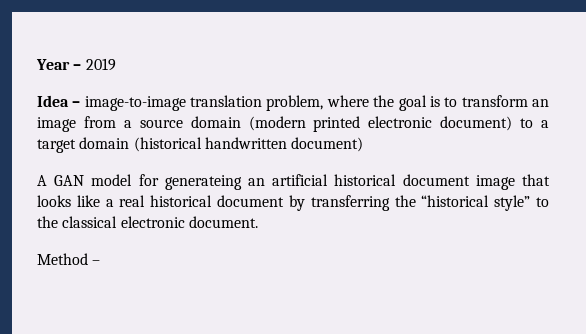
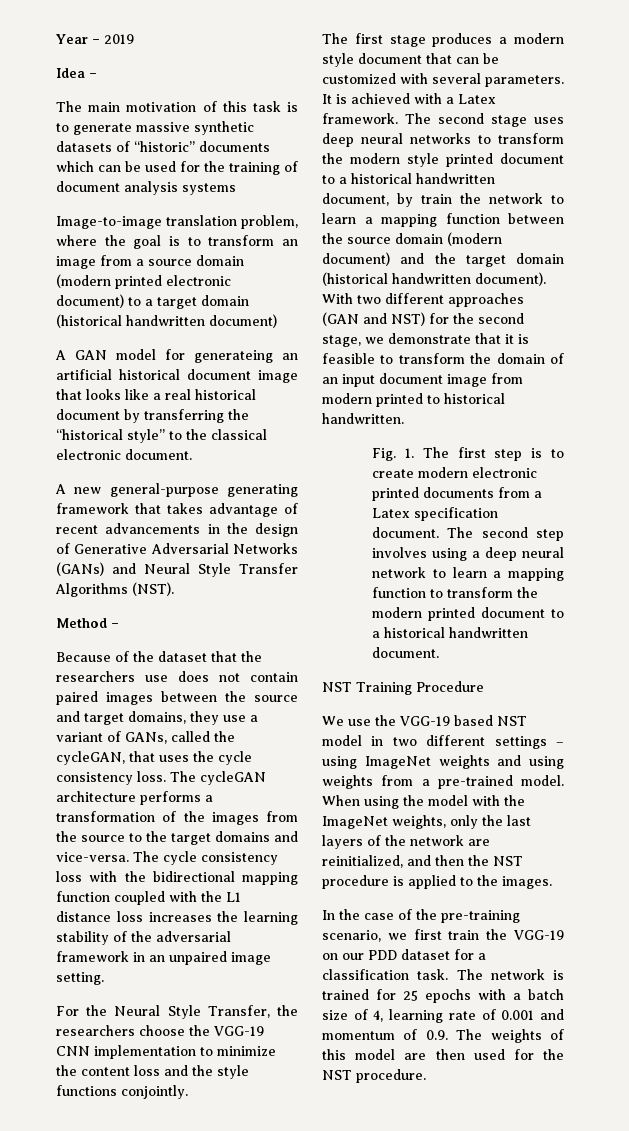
- Idea – image-to-image translation problem, where the goal is to transform an image from a source domain (modern printed electronic document) to a target domain (historical handwritten document)
+ Idea –
+ The main motivation of this task is to generate massive synthetic datasets of “historic” documents which can be used for the training of document analysis systems
+ Image-to-image translation problem, where the goal is to transform an image from a source domain (modern printed electronic document) to a target domain (historical handwritten document)
+ A new general-purpose generating framework that takes advantage of recent advancements in the design of Generative Adversarial Networks (GANs) and Neural Style Transfer Algorithms (NST).
  Method –
+ Because of the dataset that the researchers use does not contain paired images between the source and target domains, they use a variant of GANs, called the cycleGAN, that uses the cycle consistency loss. The cycleGAN architecture performs a transformation of the images from the source to the target domains and vice-versa. The cycle consistency loss with the bidirectional mapping function coupled with the L1 distance loss increases the learning stability of the adversarial framework in an unpaired image setting.
+ For the Neural Style Transfer, the researchers choose the VGG-19 CNN implementation to minimize the content loss and the style functions conjointly.
+ The first stage produces a modern style document that can be customized with several parameters. It is achieved with a Latex framework. The second stage uses deep neural networks to transform the modern style printed document to a historical handwritten document, by train the network to learn a mapping function between the source domain (modern document) and the target domain (historical handwritten document). With two different approaches (GAN and NST) for the second stage, we demonstrate that it is feasible to transform the domain of an input document image from modern printed to historical handwritten.
+ Fig. 1. The first step is to create modern electronic printed documents from a Latex specification document. The second step involves using a deep neural network to learn a mapping function to transform the modern printed document to a historical handwritten document.
+ NST Training Procedure
+ We use the VGG-19 based NST model in two different settings – using ImageNet weights and using weights from a pre-trained model. When using the model with the ImageNet weights, only the last layers of the network are reinitialized, and then the NST procedure is applied to the images.
+ In the case of the pre-training scenario, we first train the VGG-19 on our PDD dataset for a classification task. The network is trained for 25 epochs with a batch size of 4, learning rate of 0.001 and momentum of 0.9. The weights of this model are then used for the NST procedure.

